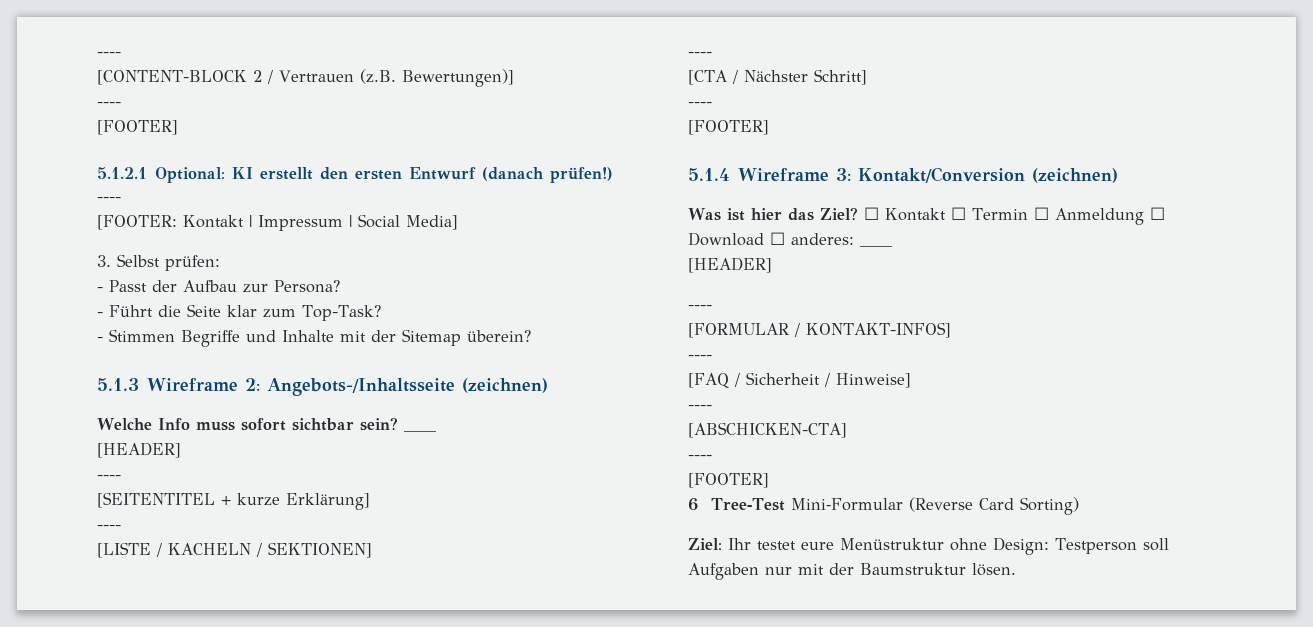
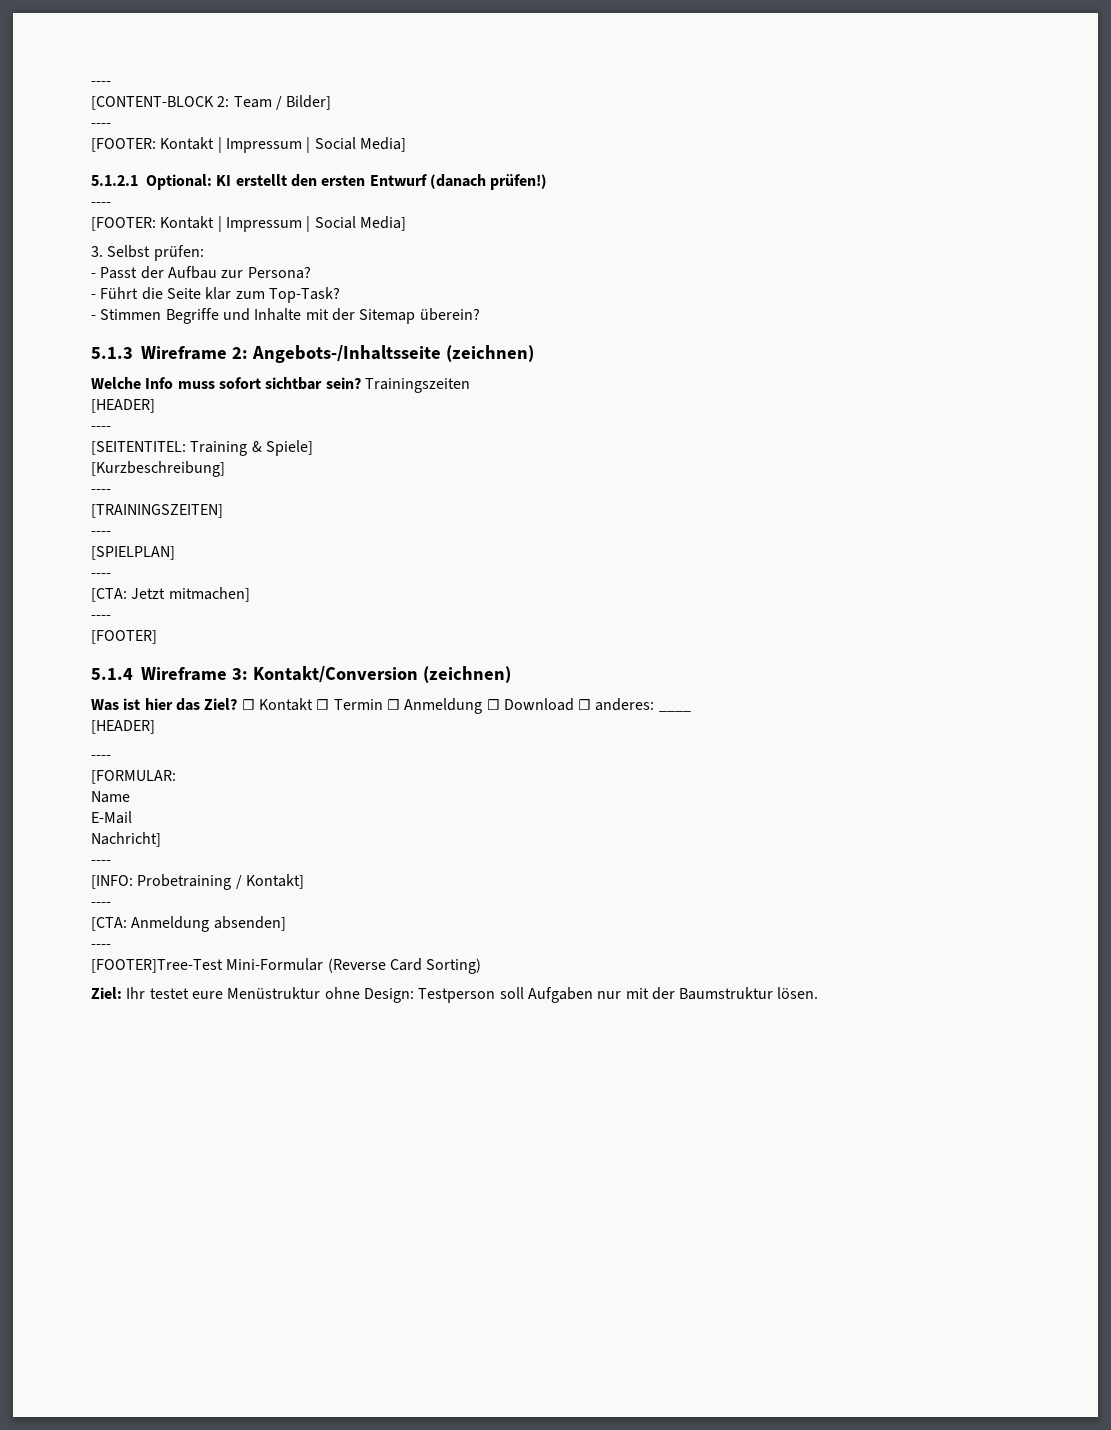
- [CONTENT-BLOCK 2 / Vertrauen (z.B. Bewertungen)]
+ [CONTENT-BLOCK 2: Team / Bilder]
  ----
- [FOOTER]
+ [FOOTER: Kontakt | Impressum | Social Media]
- Welche Info muss sofort sichtbar sein? ____
+ Welche Info muss sofort sichtbar sein? Trainingszeiten
  [HEADER]
  ----
- [SEITENTITEL + kurze Erklärung]
+ [SEITENTITEL: Training & Spiele]
+ [Kurzbeschreibung]
  ----
- [LISTE / KACHELN / SEKTIONEN]
+ [TRAININGSZEITEN]
  ----
- [CTA / Nächster Schritt]
+ [SPIELPLAN]
+ ----
+ [CTA: Jetzt mitmachen]
- [FORMULAR / KONTAKT-INFOS]
+ [FORMULAR:
+ Name
+ E-Mail
+ Nachricht]
  ----
- [FAQ / Sicherheit / Hinweise]
+ [INFO: Probetraining / Kontakt]
  ----
- [ABSCHICKEN-CTA]
+ [CTA: Anmeldung absenden]
  ----
- [FOOTER]
- 6 Tree‑Test Mini‑Formular (Reverse Card Sorting)
+ [FOOTER]Tree‑Test Mini‑Formular (Reverse Card Sorting)

